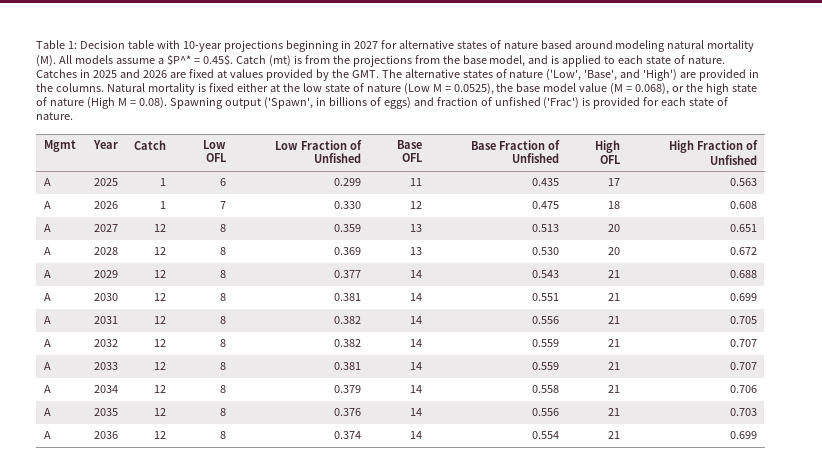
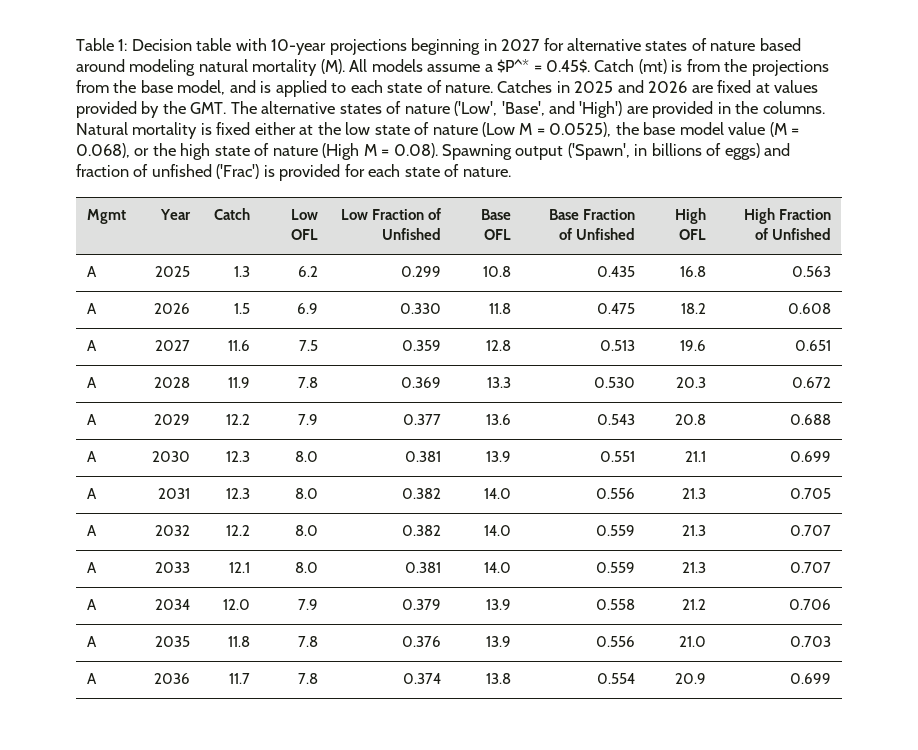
- A | 2025 | 1 | 6 | 0.299 | 11 | 0.435 | 17 | 0.563
+ A | 2025 | 1.3 | 6.2 | 0.299 | 10.8 | 0.435 | 16.8 | 0.563
- A | 2026 | 1 | 7 | 0.330 | 12 | 0.475 | 18 | 0.608
+ A | 2026 | 1.5 | 6.9 | 0.330 | 11.8 | 0.475 | 18.2 | 0.608
- A | 2027 | 12 | 8 | 0.359 | 13 | 0.513 | 20 | 0.651
+ A | 2027 | 11.6 | 7.5 | 0.359 | 12.8 | 0.513 | 19.6 | 0.651
- A | 2028 | 12 | 8 | 0.369 | 13 | 0.530 | 20 | 0.672
+ A | 2028 | 11.9 | 7.8 | 0.369 | 13.3 | 0.530 | 20.3 | 0.672
- A | 2029 | 12 | 8 | 0.377 | 14 | 0.543 | 21 | 0.688
+ A | 2029 | 12.2 | 7.9 | 0.377 | 13.6 | 0.543 | 20.8 | 0.688
- A | 2030 | 12 | 8 | 0.381 | 14 | 0.551 | 21 | 0.699
+ A | 2030 | 12.3 | 8.0 | 0.381 | 13.9 | 0.551 | 21.1 | 0.699
- A | 2031 | 12 | 8 | 0.382 | 14 | 0.556 | 21 | 0.705
+ A | 2031 | 12.3 | 8.0 | 0.382 | 14.0 | 0.556 | 21.3 | 0.705
- A | 2032 | 12 | 8 | 0.382 | 14 | 0.559 | 21 | 0.707
+ A | 2032 | 12.2 | 8.0 | 0.382 | 14.0 | 0.559 | 21.3 | 0.707
- A | 2033 | 12 | 8 | 0.381 | 14 | 0.559 | 21 | 0.707
+ A | 2033 | 12.1 | 8.0 | 0.381 | 14.0 | 0.559 | 21.3 | 0.707
- A | 2034 | 12 | 8 | 0.379 | 14 | 0.558 | 21 | 0.706
+ A | 2034 | 12.0 | 7.9 | 0.379 | 13.9 | 0.558 | 21.2 | 0.706
- A | 2035 | 12 | 8 | 0.376 | 14 | 0.556 | 21 | 0.703
+ A | 2035 | 11.8 | 7.8 | 0.376 | 13.9 | 0.556 | 21.0 | 0.703
- A | 2036 | 12 | 8 | 0.374 | 14 | 0.554 | 21 | 0.699
+ A | 2036 | 11.7 | 7.8 | 0.374 | 13.8 | 0.554 | 20.9 | 0.699

